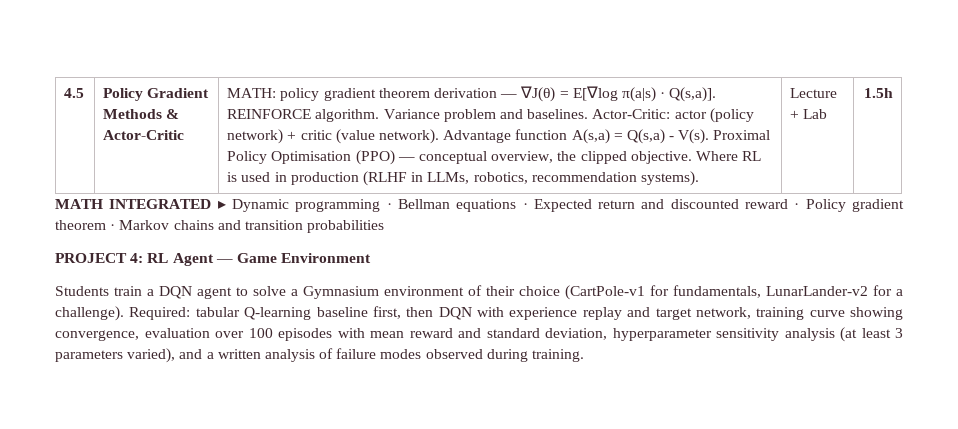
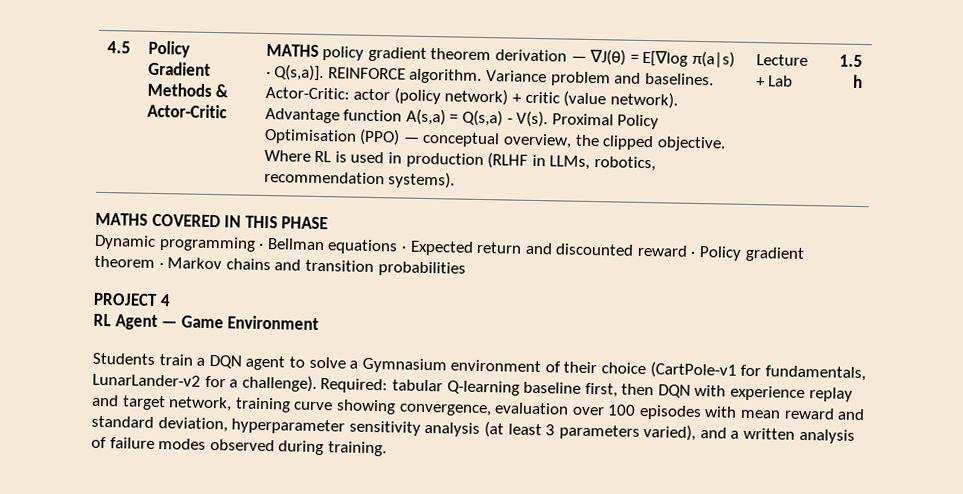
- MATH: policy gradient theorem derivation — ∇J(θ) = E[∇log π(a|s) · Q(s,a)].
+ MATHS policy gradient theorem derivation — ∇J(θ) = E[∇log π(a|s) · Q(s,a)].
- 1.5h
- MATH INTEGRATED ▸ Dynamic programming · Bellman equations · Expected return and discounted reward · Policy gradient theorem · Markov chains and transition probabilities
+ 1.5 h
+ MATHS COVERED IN THIS PHASE
+ Dynamic programming · Bellman equations · Expected return and discounted reward · Policy gradient theorem · Markov chains and transition probabilities
- PROJECT 4: RL Agent — Game Environment
+ PROJECT 4
+ RL Agent — Game Environment

